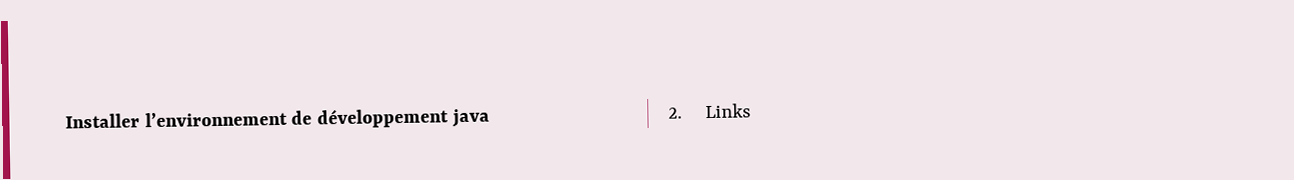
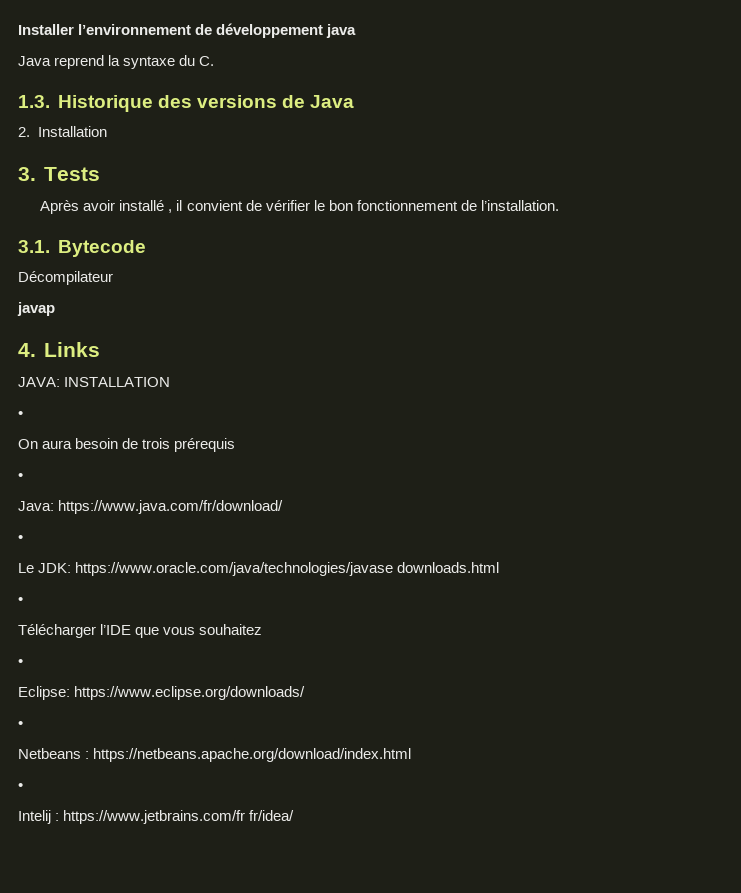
- 2. Links
+ Java reprend la syntaxe du C.
+ 1.3. Historique des versions de Java
+ 2. Installation
+ 3. Tests
+ Après avoir installé , il convient de vérifier le bon fonctionnement de l’installation.
+ 3.1. Bytecode
+ Décompilateur
+ javap
+ 4. Links
+ JAVA: INSTALLATION
+ •
+ On aura besoin de trois prérequis
+ •
+ Java: https://www.java.com/fr/download/
+ •
+ Le JDK: https://www.oracle.com/java/technologies/javase downloads.html
+ •
+ Télécharger l’IDE que vous souhaitez
+ •
+ Eclipse: https://www.eclipse.org/downloads/
+ •
+ Netbeans : https://netbeans.apache.org/download/index.html
+ •
+ Intelij : https://www.jetbrains.com/fr fr/idea/

